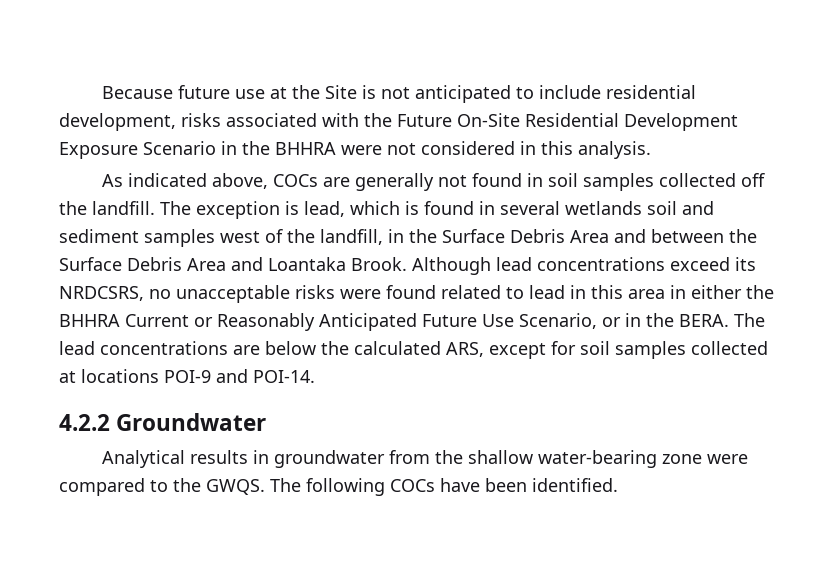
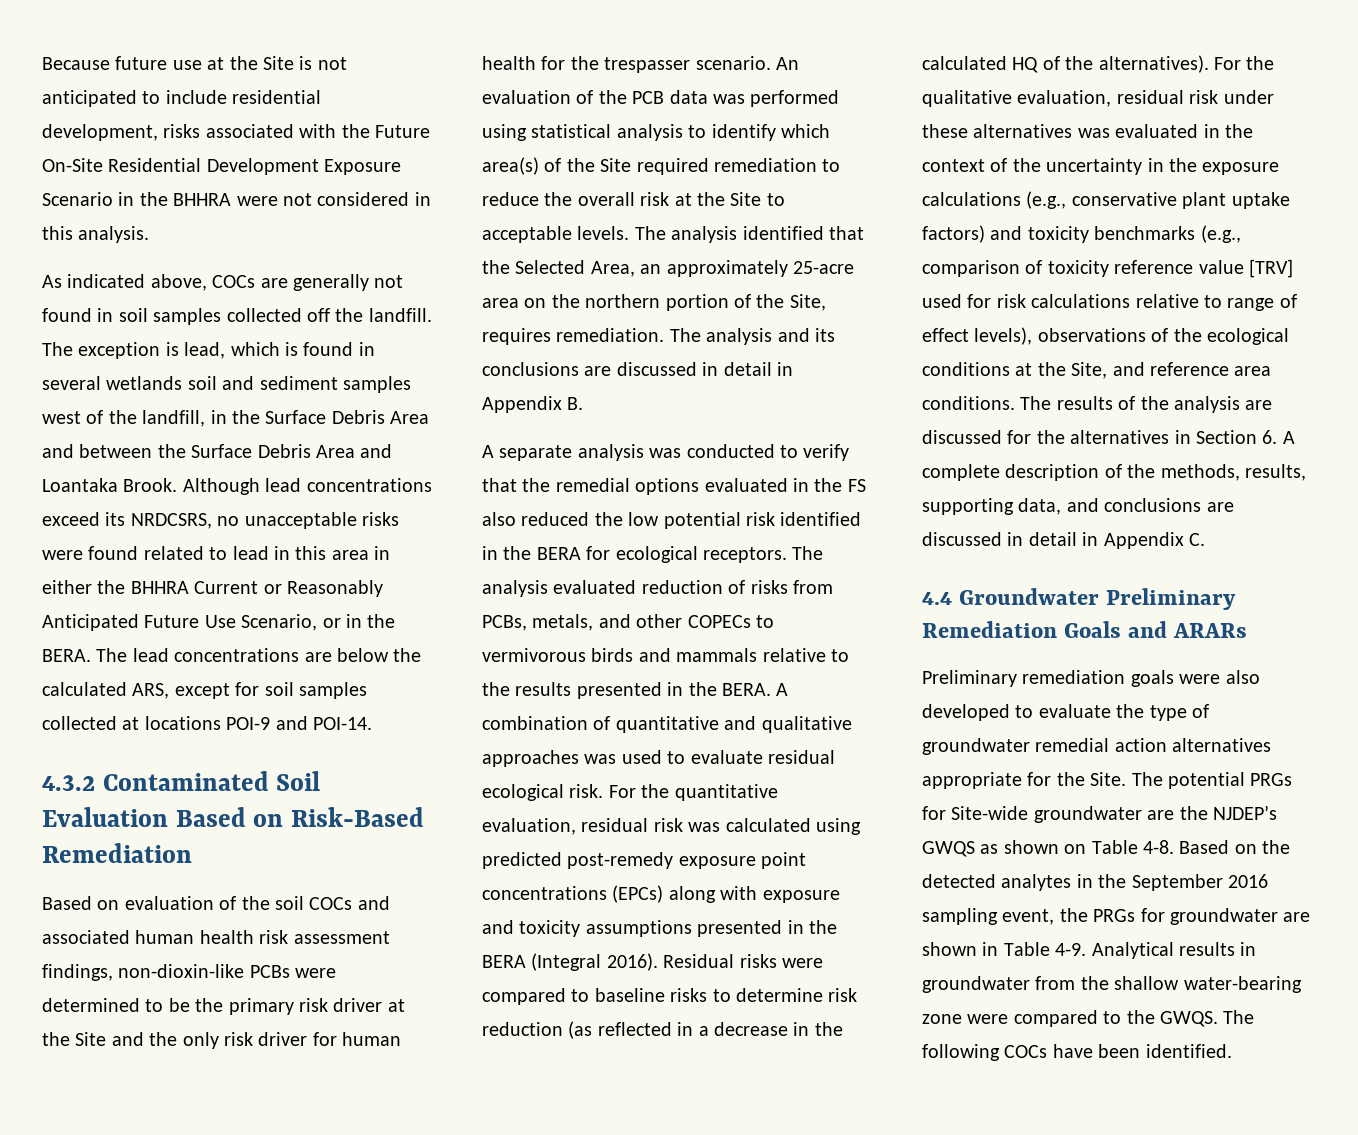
- 4.2.2 Groundwater
- Analytical results in groundwater from the shallow water-bearing zone were compared to the GWQS.
+ 4.3.2 Contaminated Soil Evaluation Based on Risk-Based Remediation
+ Based on evaluation of the soil COCs and associated human health risk assessment findings, non-dioxin-like PCBs were determined to be the primary risk driver at the Site and the only risk driver for human health for the trespasser scenario. An evaluation of the PCB data was performed using statistical analysis to identify which area(s) of the Site required remediation to reduce the overall risk at the Site to acceptable levels. The analysis identified that the Selected Area, an approximately 25-acre area on the northern portion of the Site, requires remediation. The analysis and its conclusions are discussed in detail in Appendix B.
+ A separate analysis was conducted to verify that the remedial options evaluated in the FS also reduced the low potential risk identified in the BERA for ecological receptors. The analysis evaluated reduction of risks from PCBs, metals, and other COPECs to vermivorous birds and mammals relative to the results presented in the BERA. A combination of quantitative and qualitative approaches was used to evaluate residual ecological risk. For the quantitative evaluation, residual risk was calculated using predicted post-remedy exposure point concentrations (EPCs) along with exposure and toxicity assumptions presented in the BERA (Integral 2016). Residual risks were compared to baseline risks to determine risk reduction (as reflected in a decrease in the calculated HQ of the alternatives). For the qualitative evaluation, residual risk under these alternatives was evaluated in the context of the uncertainty in the exposure calculations (e.g., conservative plant uptake factors) and toxicity benchmarks (e.g., comparison of toxicity reference value [TRV] used for risk calculations relative to range of effect levels), observations of the ecological conditions at the Site, and reference area conditions. The results of the analysis are discussed for the alternatives in Section 6. A complete description of the methods, results, supporting data, and conclusions are discussed in detail in Appendix C.
+ 4.4 Groundwater Preliminary Remediation Goals and ARARs
+ Preliminary remediation goals were also developed to evaluate the type of groundwater remedial action alternatives appropriate for the Site. The potential PRGs for Site-wide groundwater are the NJDEP’s GWQS as shown on Table 4-8. Based on the detected analytes in the September 2016 sampling event, the PRGs for groundwater are shown in Table 4-9. Analytical results in groundwater from the shallow water-bearing zone were compared to the GWQS.

